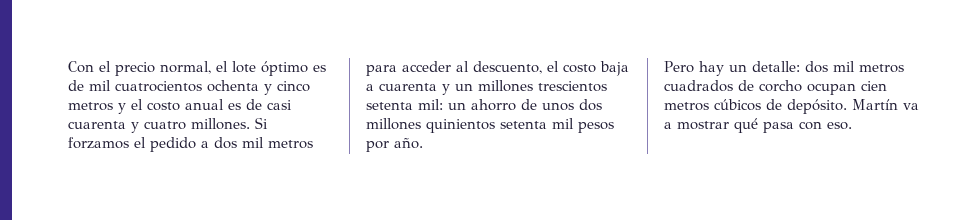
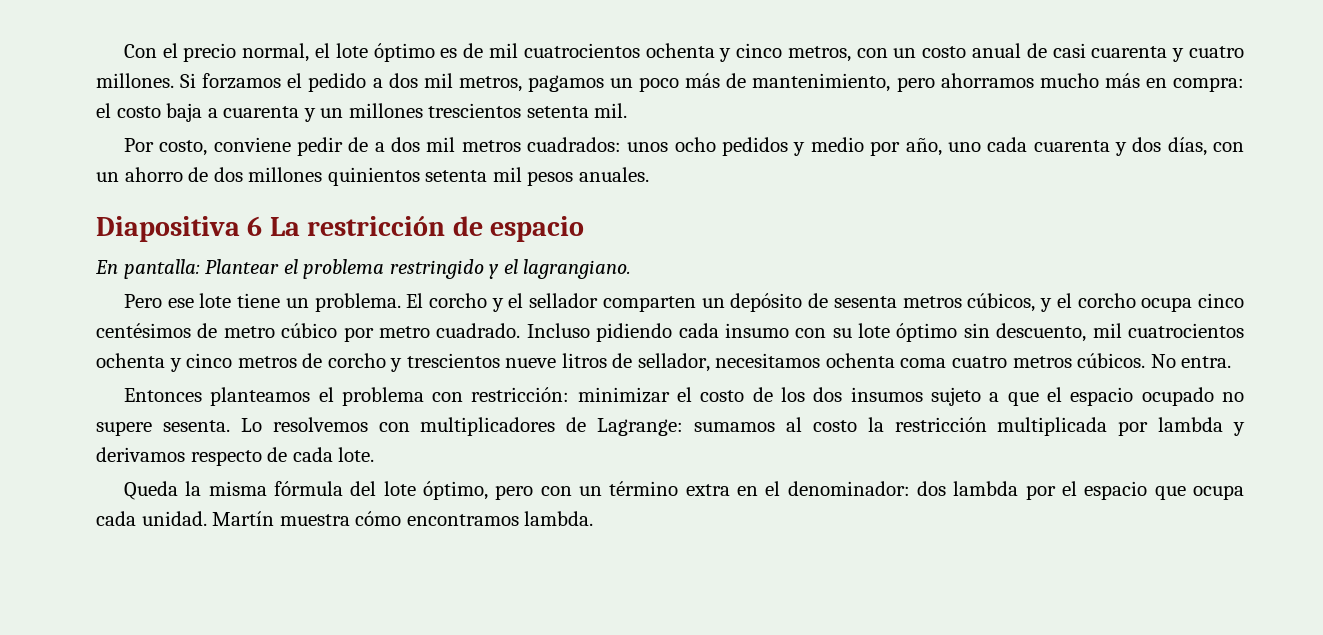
- Con el precio normal, el lote óptimo es de mil cuatrocientos ochenta y cinco metros y el costo anual es de casi cuarenta y cuatro millones.
+ Con el precio normal, el lote óptimo es de mil cuatrocientos ochenta y cinco metros, con un costo anual de casi cuarenta y cuatro millones.
- Si forzamos el pedido a dos mil metros para acceder al descuento, el costo baja a cuarenta y un millones trescientos setenta mil: un ahorro de unos dos millones quinientos setenta mil pesos por año.
- Pero hay un detalle: dos mil metros cuadrados de corcho ocupan cien metros cúbicos de depósito. Martín va a mostrar qué pasa con eso.
+ Si forzamos el pedido a dos mil metros, pagamos un poco más de mantenimiento, pero ahorramos mucho más en compra: el costo baja a cuarenta y un millones trescientos setenta mil.
+ Por costo, conviene pedir de a dos mil metros cuadrados: unos ocho pedidos y medio por año, uno cada cuarenta y dos días, con un ahorro de dos millones quinientos setenta mil pesos anuales.
+ Diapositiva 6 La restricción de espacio
+ En pantalla: Plantear el problema restringido y el lagrangiano.
+ Pero ese lote tiene un problema. El corcho y el sellador comparten un depósito de sesenta metros cúbicos, y el corcho ocupa cinco centésimos de metro cúbico por metro cuadrado. Incluso pidiendo cada insumo con su lote óptimo sin descuento, mil cuatrocientos ochenta y cinco metros de corcho y trescientos nueve litros de sellador, necesitamos ochenta coma cuatro metros cúbicos. No entra.
+ Entonces planteamos el problema con restricción: minimizar el costo de los dos insumos sujeto a que el espacio ocupado no supere sesenta. Lo resolvemos con multiplicadores de Lagrange: sumamos al costo la restricción multiplicada por lambda y derivamos respecto de cada lote.
+ Queda la misma fórmula del lote óptimo, pero con un término extra en el denominador: dos lambda por el espacio que ocupa cada unidad. Martín muestra cómo encontramos lambda.

